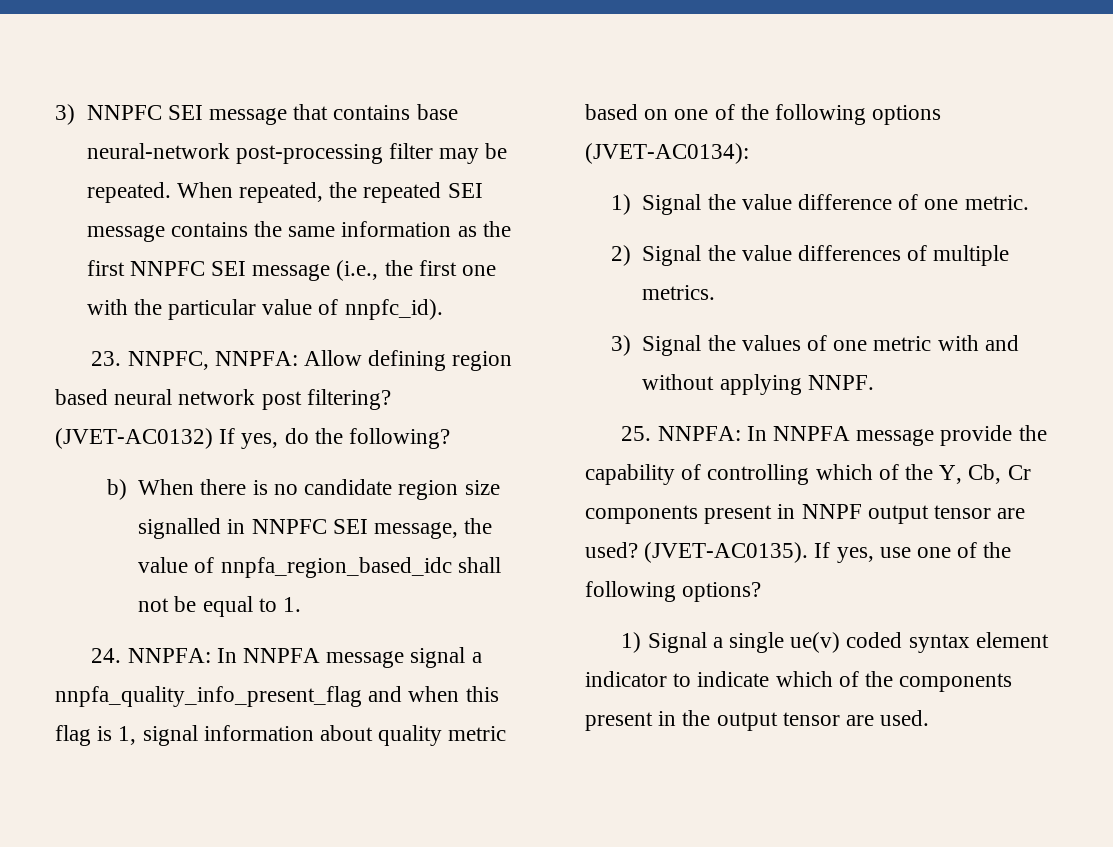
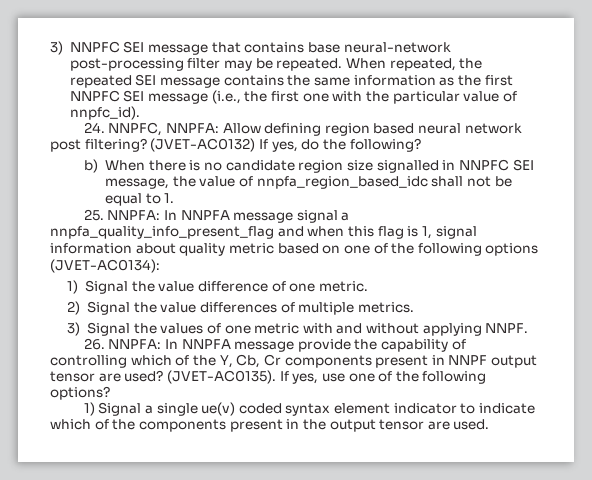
- 23. NNPFC, NNPFA: Allow defining region based neural network post filtering?
+ 24. NNPFC, NNPFA: Allow defining region based neural network post filtering?
- 24. NNPFA: In NNPFA message signal a nnpfa_quality_info_present_flag and when this flag is 1, signal information about quality metric based on one of the following options (JVET-AC0134):
+ 25. NNPFA: In NNPFA message signal a nnpfa_quality_info_present_flag and when this flag is 1, signal information about quality metric based on one of the following options (JVET-AC0134):
- 25. NNPFA: In NNPFA message provide the capability of controlling which of the Y, Cb, Cr components present in NNPF output tensor are used?
+ 26. NNPFA: In NNPFA message provide the capability of controlling which of the Y, Cb, Cr components present in NNPF output tensor are used?

